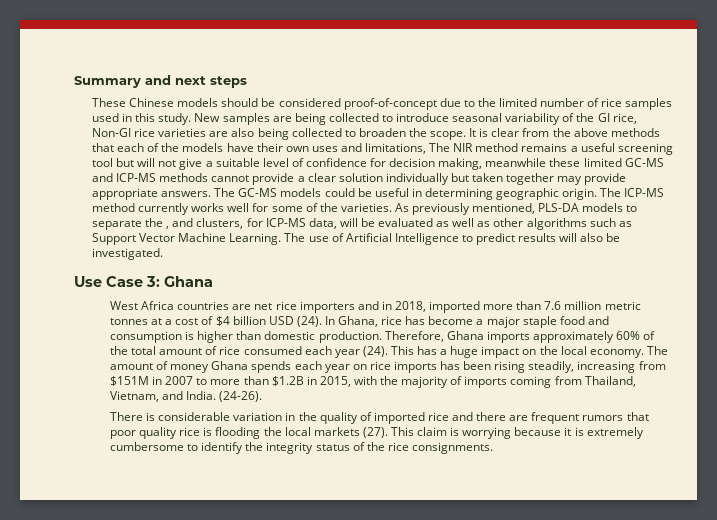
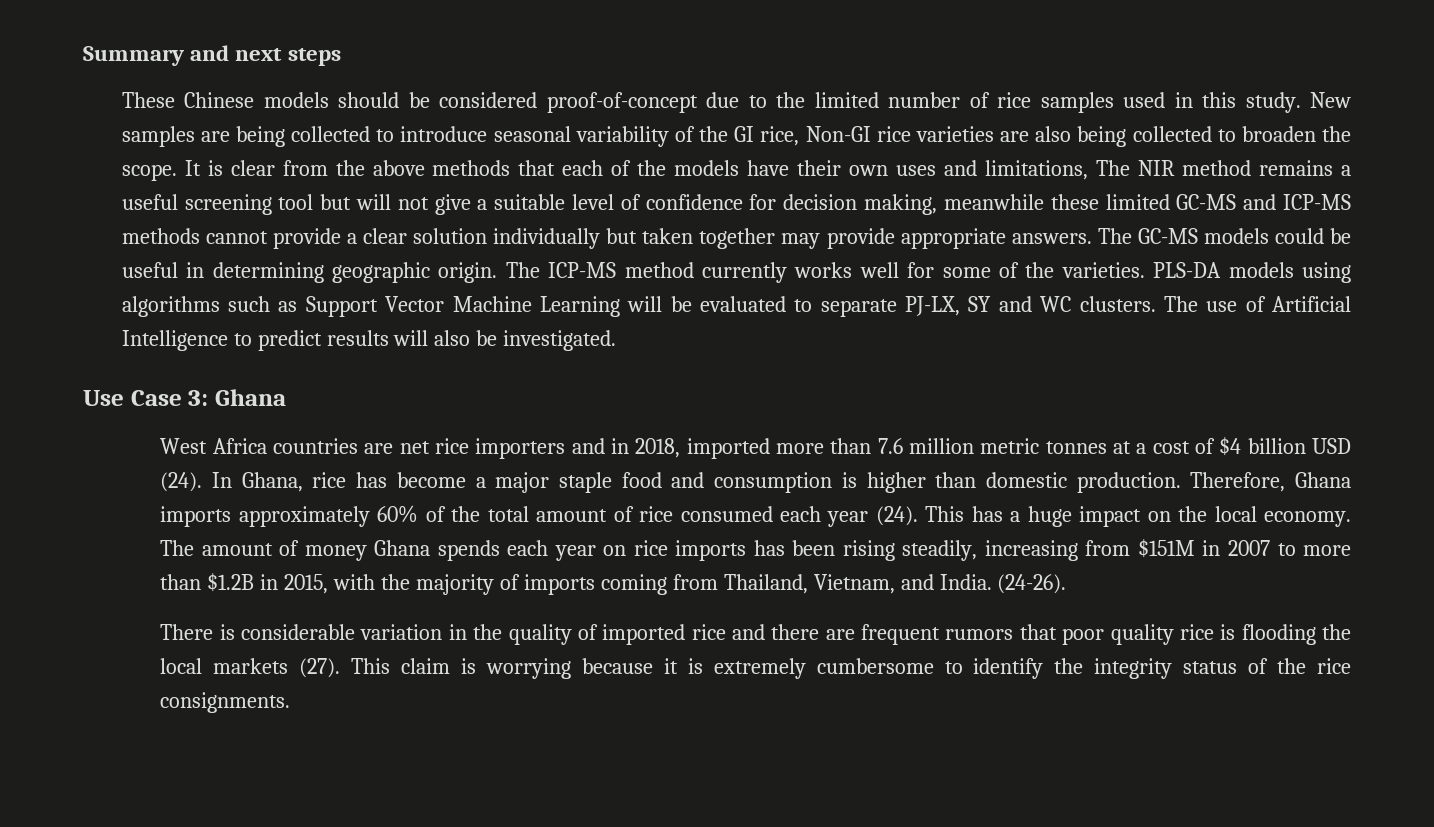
- As previously mentioned, PLS-DA models to separate the , and clusters, for ICP-MS data, will be evaluated as well as other algorithms such as Support Vector Machine Learning.
+ PLS-DA models using algorithms such as Support Vector Machine Learning will be evaluated to separate PJ-LX, SY and WC clusters.

